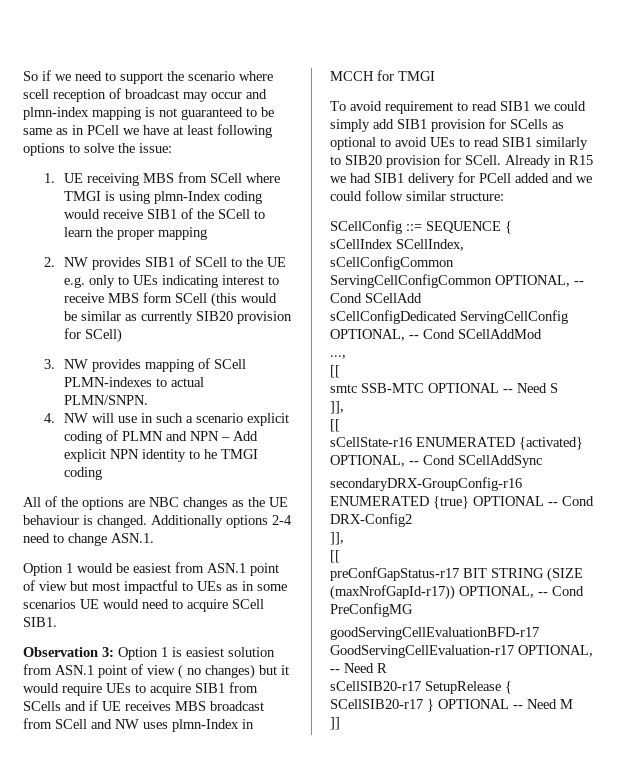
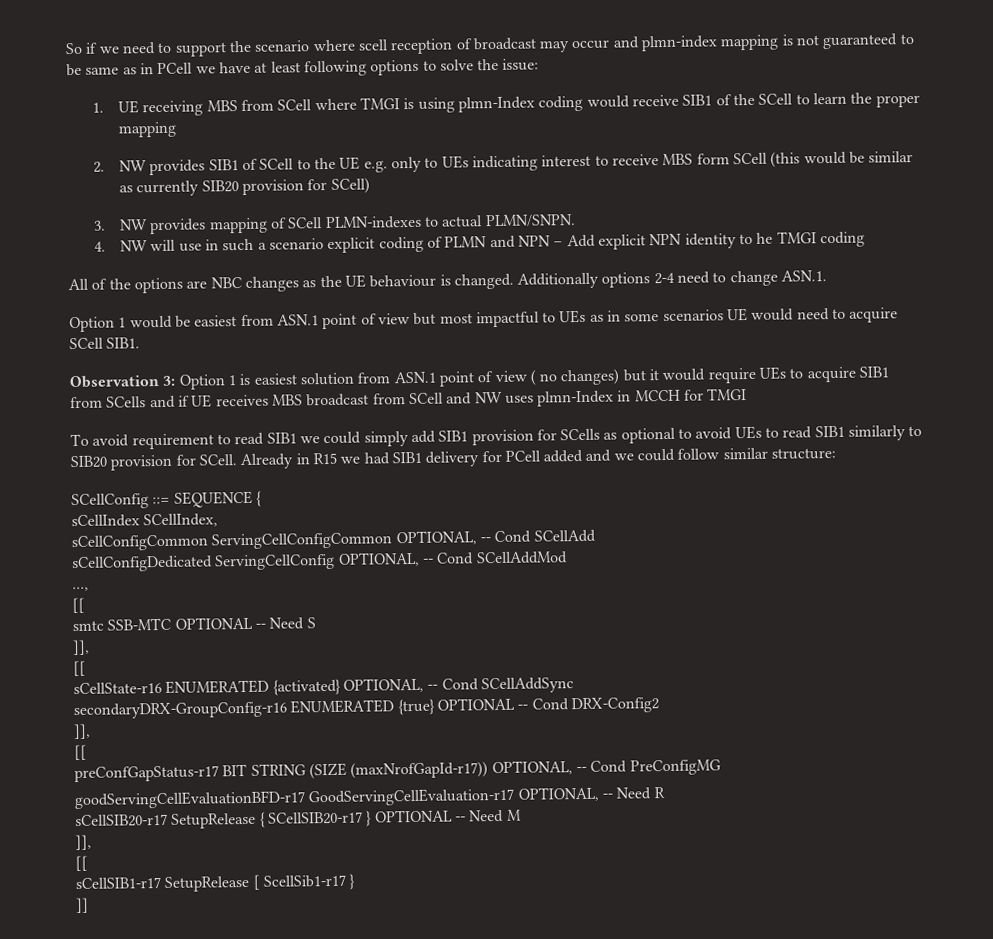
  sCellSIB20-r17 SetupRelease { SCellSIB20-r17 } OPTIONAL -- Need M
+ ]],
+ [[
+ sCellSIB1-r17 SetupRelease [ ScellSib1-r17 }

